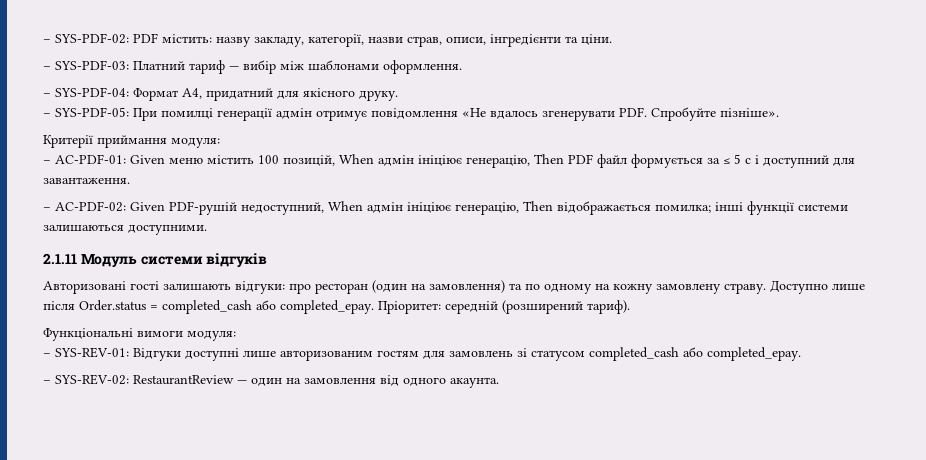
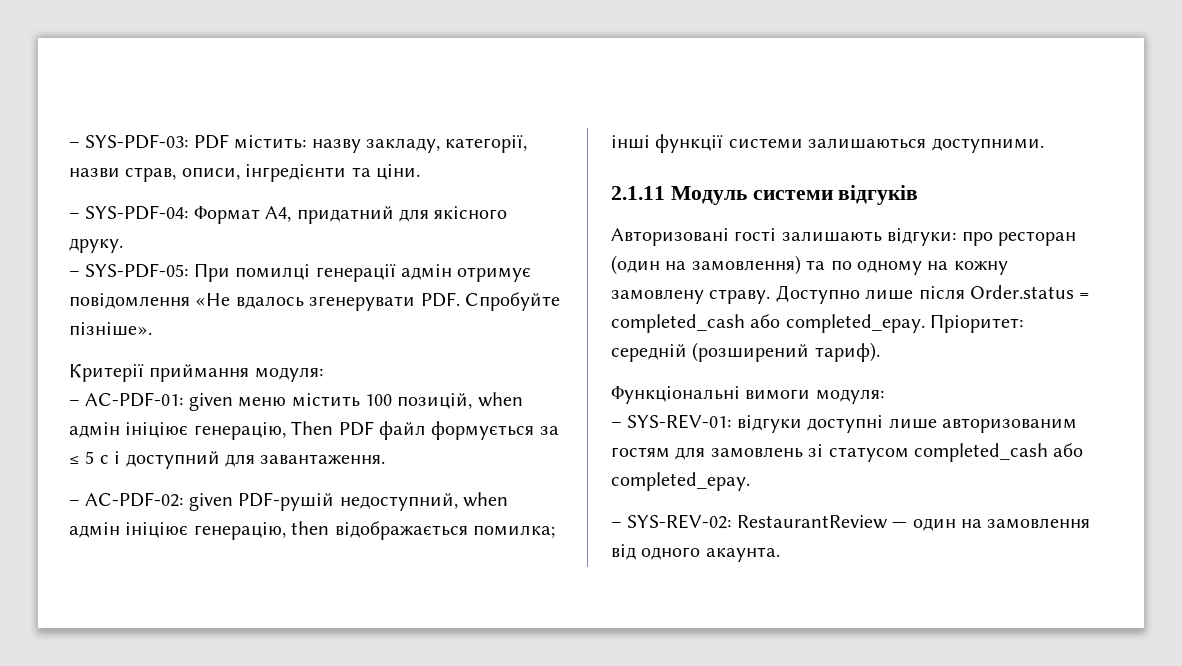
- – SYS-PDF-02: PDF містить: назву закладу, категорії, назви страв, описи, інгредієнти та ціни.
+ – SYS-PDF-03: PDF містить: назву закладу, категорії, назви страв, описи, інгредієнти та ціни.
- – SYS-PDF-03: Платний тариф — вибір між шаблонами оформлення.
- – AC-PDF-01: Given меню містить 100 позицій, When адмін ініціює генерацію, Then PDF файл формується за ≤ 5 с і доступний для завантаження.
+ – AC-PDF-01: given меню містить 100 позицій, when адмін ініціює генерацію, Then PDF файл формується за ≤ 5 с і доступний для завантаження.
- – AC-PDF-02: Given PDF-рушій недоступний, When адмін ініціює генерацію, Then відображається помилка; інші функції системи залишаються доступними.
+ – AC-PDF-02: given PDF-рушій недоступний, when адмін ініціює генерацію, then відображається помилка; інші функції системи залишаються доступними.
- – SYS-REV-01: Відгуки доступні лише авторизованим гостям для замовлень зі статусом completed_cash або completed_epay.
+ – SYS-REV-01: відгуки доступні лише авторизованим гостям для замовлень зі статусом completed_cash або completed_epay.

